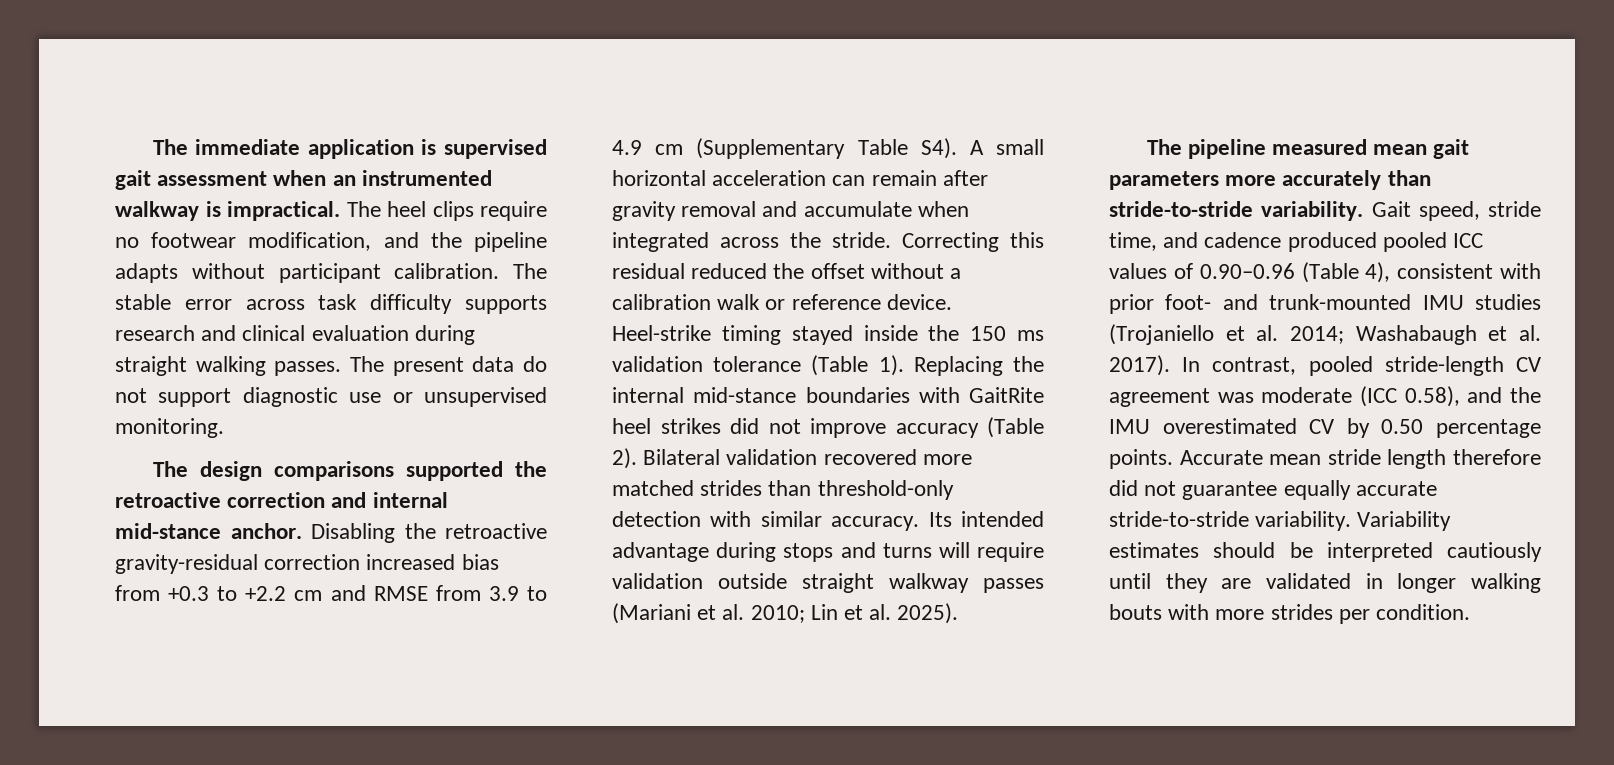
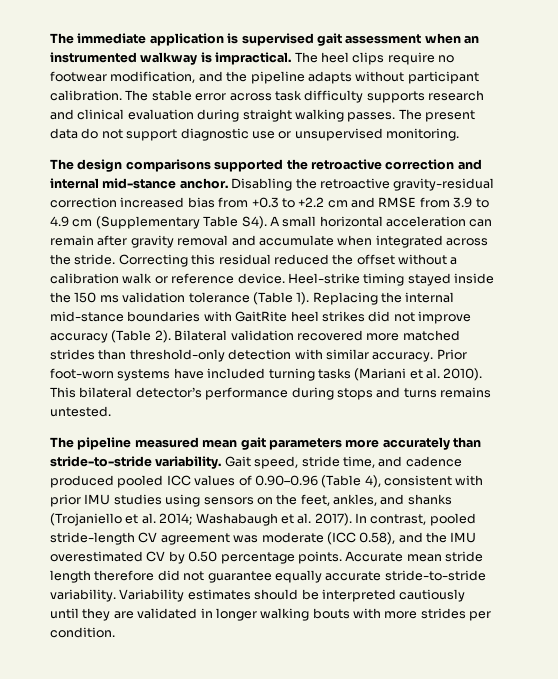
- Its intended advantage during stops and turns will require validation outside straight walkway passes (Mariani et al. 2010; Lin et al. 2025).
+ Prior foot-worn systems have included turning tasks (Mariani et al. 2010). This bilateral detector’s performance during stops and turns remains untested.
- Gait speed, stride time, and cadence produced pooled ICC values of 0.90–0.96 (Table 4), consistent with prior foot- and trunk-mounted IMU studies (Trojaniello et al. 2014; Washabaugh et al. 2017).
+ Gait speed, stride time, and cadence produced pooled ICC values of 0.90–0.96 (Table 4), consistent with prior IMU studies using sensors on the feet, ankles, and shanks (Trojaniello et al. 2014; Washabaugh et al. 2017).

